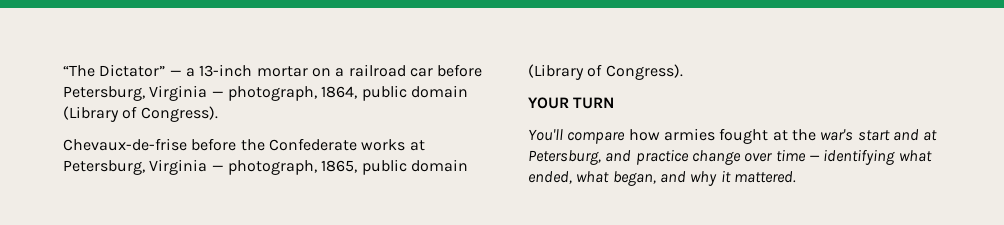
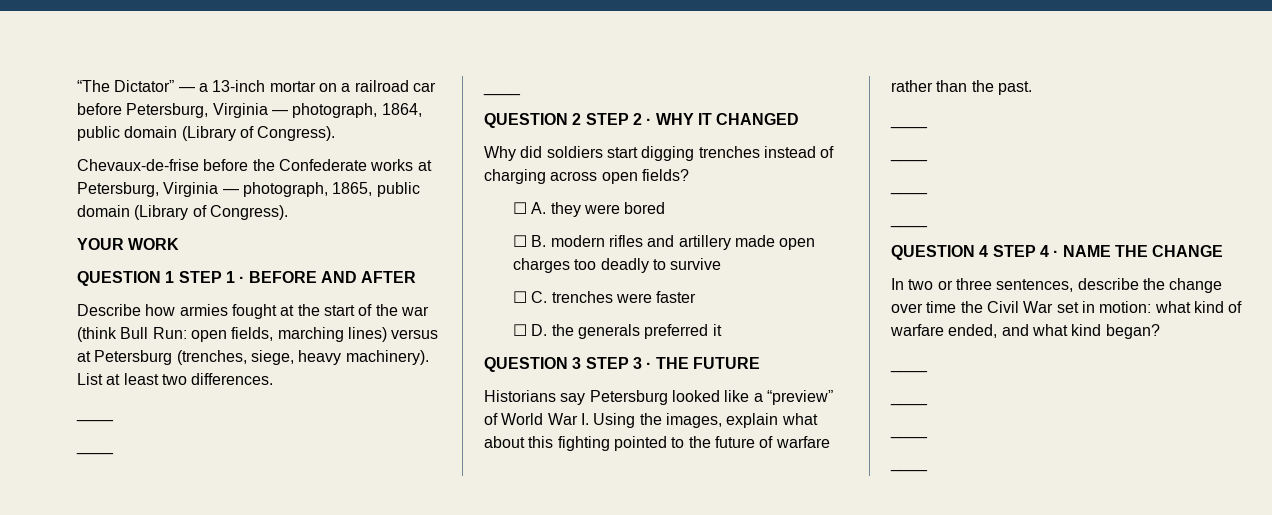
- YOUR TURN
- You'll compare how armies fought at the war's start and at Petersburg, and practice change over time — identifying what ended, what began, and why it mattered.
+ YOUR WORK
+ QUESTION 1 STEP 1 · BEFORE AND AFTER
+ Describe how armies fought at the start of the war (think Bull Run: open fields, marching lines) versus at Petersburg (trenches, siege, heavy machinery). List at least two differences.
+ ____
+ ____
+ ____
+ QUESTION 2 STEP 2 · WHY IT CHANGED
+ Why did soldiers start digging trenches instead of charging across open fields?
+ ☐ A. they were bored
+ ☐ B. modern rifles and artillery made open charges too deadly to survive
+ ☐ C. trenches were faster
+ ☐ D. the generals preferred it
+ QUESTION 3 STEP 3 · THE FUTURE
+ Historians say Petersburg looked like a “preview” of World War I. Using the images, explain what about this fighting pointed to the future of warfare rather than the past.
+ ____
+ ____
+ ____
+ ____
+ QUESTION 4 STEP 4 · NAME THE CHANGE
+ In two or three sentences, describe the change over time the Civil War set in motion: what kind of warfare ended, and what kind began?
+ ____
+ ____
+ ____
+ ____

